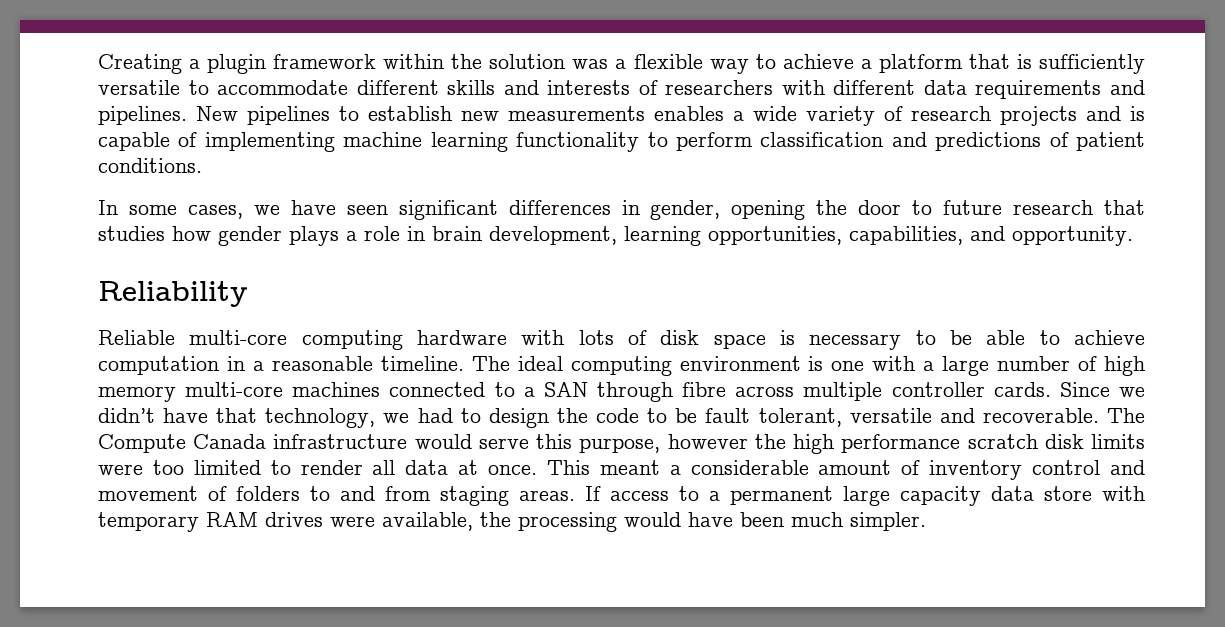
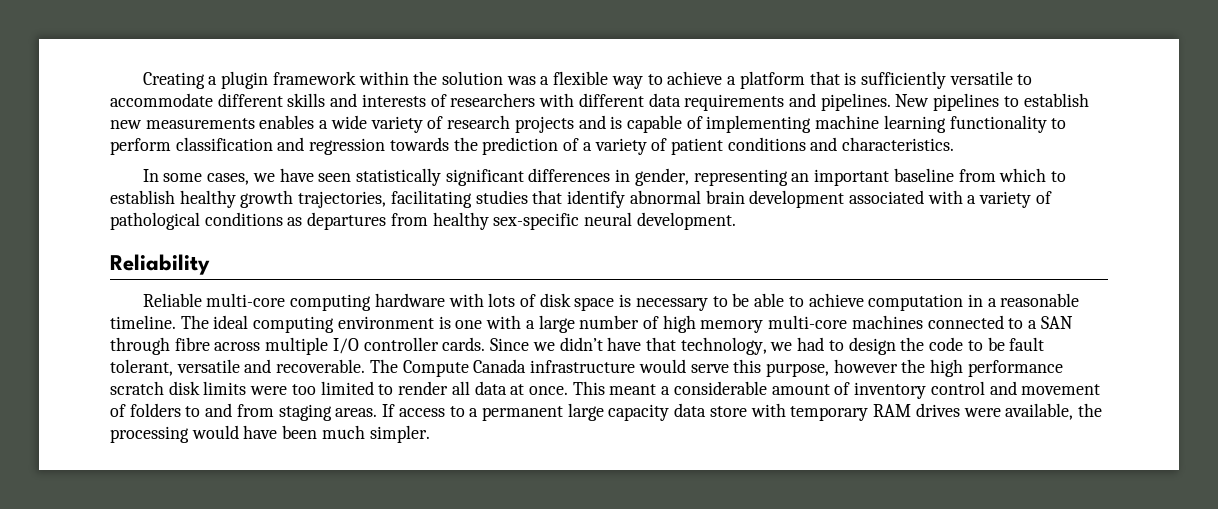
- New pipelines to establish new measurements enables a wide variety of research projects and is capable of implementing machine learning functionality to perform classification and predictions of patient conditions.
+ New pipelines to establish new measurements enables a wide variety of research projects and is capable of implementing machine learning functionality to perform classification and regression towards the prediction of a variety of patient conditions and characteristics.
- In some cases, we have seen significant differences in gender, opening the door to future research that studies how gender plays a role in brain development, learning opportunities, capabilities, and opportunity.
+ In some cases, we have seen statistically significant differences in gender, representing an important baseline from which to establish healthy growth trajectories, facilitating studies that identify abnormal brain development associated with a variety of pathological conditions as departures from healthy sex-specific neural development.
- The ideal computing environment is one with a large number of high memory multi-core machines connected to a SAN through fibre across multiple controller cards.
+ The ideal computing environment is one with a large number of high memory multi-core machines connected to a SAN through fibre across multiple I/O controller cards.

